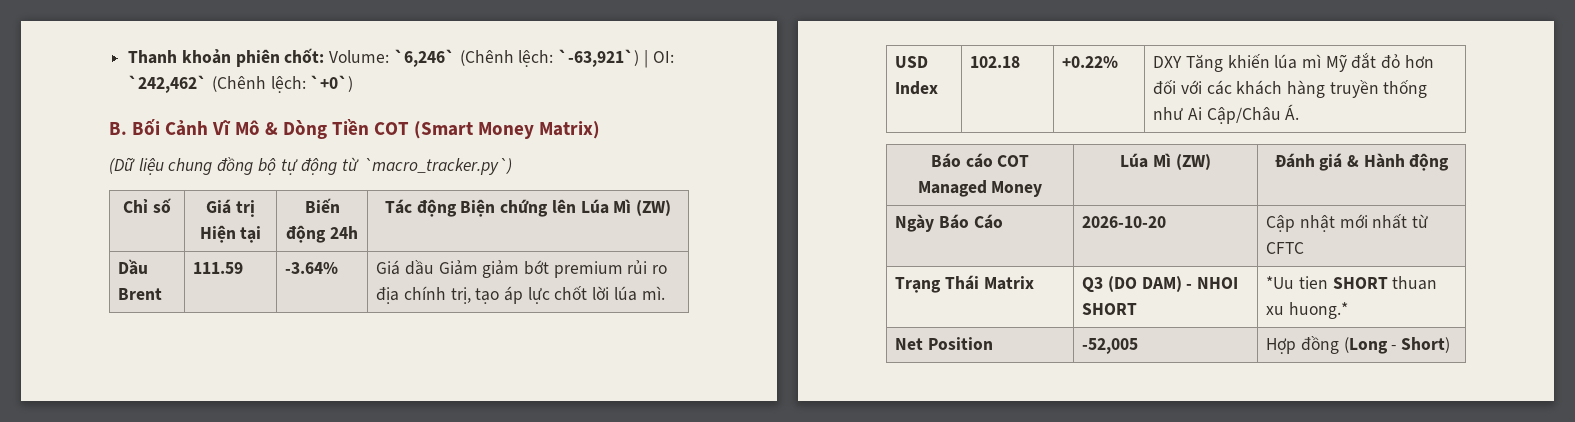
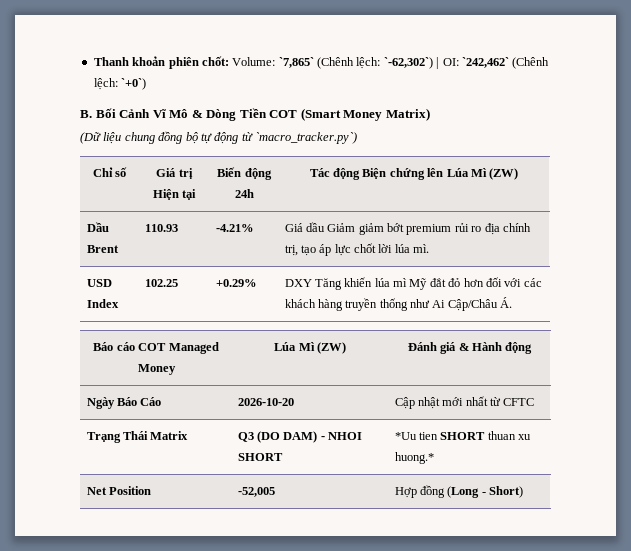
- Thanh khoản phiên chốt: Volume: `6,246` (Chênh lệch: `-63,921`) | OI: `242,462` (Chênh lệch: `+0`)
+ Thanh khoản phiên chốt: Volume: `7,865` (Chênh lệch: `-62,302`) | OI: `242,462` (Chênh lệch: `+0`)
- Dầu Brent | 111.59 | -3.64% | Giá dầu Giảm giảm bớt premium rủi ro địa chính trị, tạo áp lực chốt lời lúa mì.
+ Dầu Brent | 110.93 | -4.21% | Giá dầu Giảm giảm bớt premium rủi ro địa chính trị, tạo áp lực chốt lời lúa mì.
- USD Index | 102.18 | +0.22% | DXY Tăng khiến lúa mì Mỹ đắt đỏ hơn đối với các khách hàng truyền thống như Ai Cập/Châu Á.
+ USD Index | 102.25 | +0.29% | DXY Tăng khiến lúa mì Mỹ đắt đỏ hơn đối với các khách hàng truyền thống như Ai Cập/Châu Á.

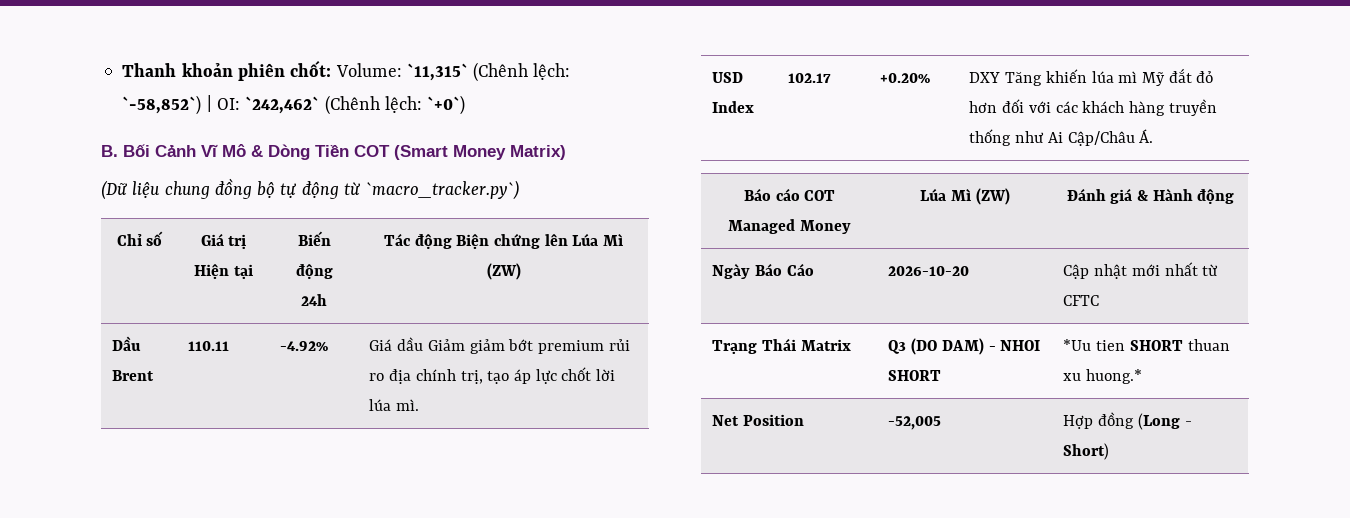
- Thanh khoản phiên chốt: Volume: `7,865` (Chênh lệch: `-62,302`) | OI: `242,462` (Chênh lệch: `+0`)
+ Thanh khoản phiên chốt: Volume: `11,315` (Chênh lệch: `-58,852`) | OI: `242,462` (Chênh lệch: `+0`)
- Dầu Brent | 110.93 | -4.21% | Giá dầu Giảm giảm bớt premium rủi ro địa chính trị, tạo áp lực chốt lời lúa mì.
+ Dầu Brent | 110.11 | -4.92% | Giá dầu Giảm giảm bớt premium rủi ro địa chính trị, tạo áp lực chốt lời lúa mì.
- USD Index | 102.25 | +0.29% | DXY Tăng khiến lúa mì Mỹ đắt đỏ hơn đối với các khách hàng truyền thống như Ai Cập/Châu Á.
+ USD Index | 102.17 | +0.20% | DXY Tăng khiến lúa mì Mỹ đắt đỏ hơn đối với các khách hàng truyền thống như Ai Cập/Châu Á.

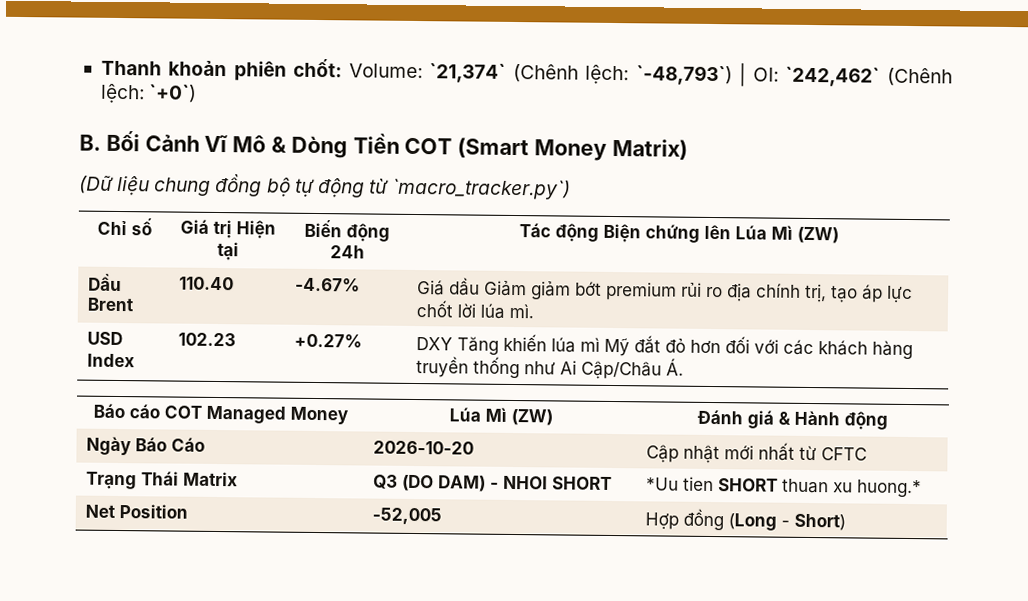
- Thanh khoản phiên chốt: Volume: `11,315` (Chênh lệch: `-58,852`) | OI: `242,462` (Chênh lệch: `+0`)
+ Thanh khoản phiên chốt: Volume: `21,374` (Chênh lệch: `-48,793`) | OI: `242,462` (Chênh lệch: `+0`)
- Dầu Brent | 110.11 | -4.92% | Giá dầu Giảm giảm bớt premium rủi ro địa chính trị, tạo áp lực chốt lời lúa mì.
+ Dầu Brent | 110.40 | -4.67% | Giá dầu Giảm giảm bớt premium rủi ro địa chính trị, tạo áp lực chốt lời lúa mì.
- USD Index | 102.17 | +0.20% | DXY Tăng khiến lúa mì Mỹ đắt đỏ hơn đối với các khách hàng truyền thống như Ai Cập/Châu Á.
+ USD Index | 102.23 | +0.27% | DXY Tăng khiến lúa mì Mỹ đắt đỏ hơn đối với các khách hàng truyền thống như Ai Cập/Châu Á.

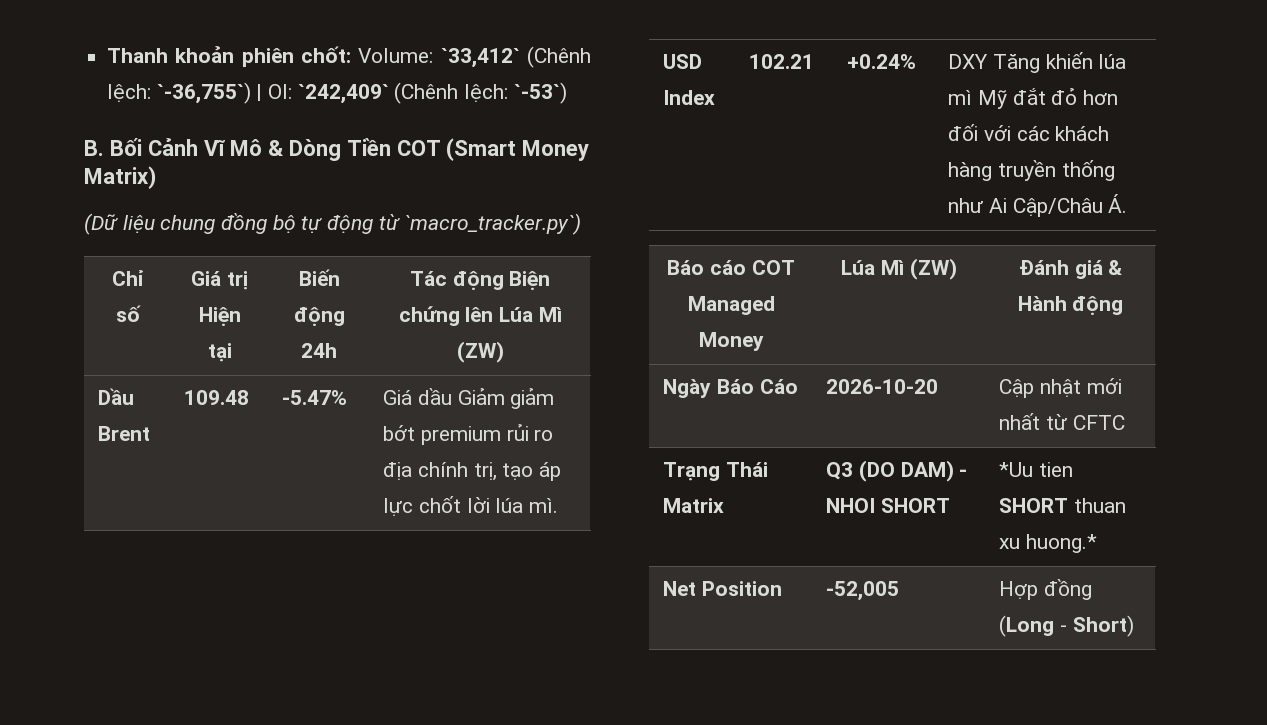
- Thanh khoản phiên chốt: Volume: `21,374` (Chênh lệch: `-48,793`) | OI: `242,462` (Chênh lệch: `+0`)
+ Thanh khoản phiên chốt: Volume: `33,412` (Chênh lệch: `-36,755`) | OI: `242,409` (Chênh lệch: `-53`)
- Dầu Brent | 110.40 | -4.67% | Giá dầu Giảm giảm bớt premium rủi ro địa chính trị, tạo áp lực chốt lời lúa mì.
+ Dầu Brent | 109.48 | -5.47% | Giá dầu Giảm giảm bớt premium rủi ro địa chính trị, tạo áp lực chốt lời lúa mì.
- USD Index | 102.23 | +0.27% | DXY Tăng khiến lúa mì Mỹ đắt đỏ hơn đối với các khách hàng truyền thống như Ai Cập/Châu Á.
+ USD Index | 102.21 | +0.24% | DXY Tăng khiến lúa mì Mỹ đắt đỏ hơn đối với các khách hàng truyền thống như Ai Cập/Châu Á.

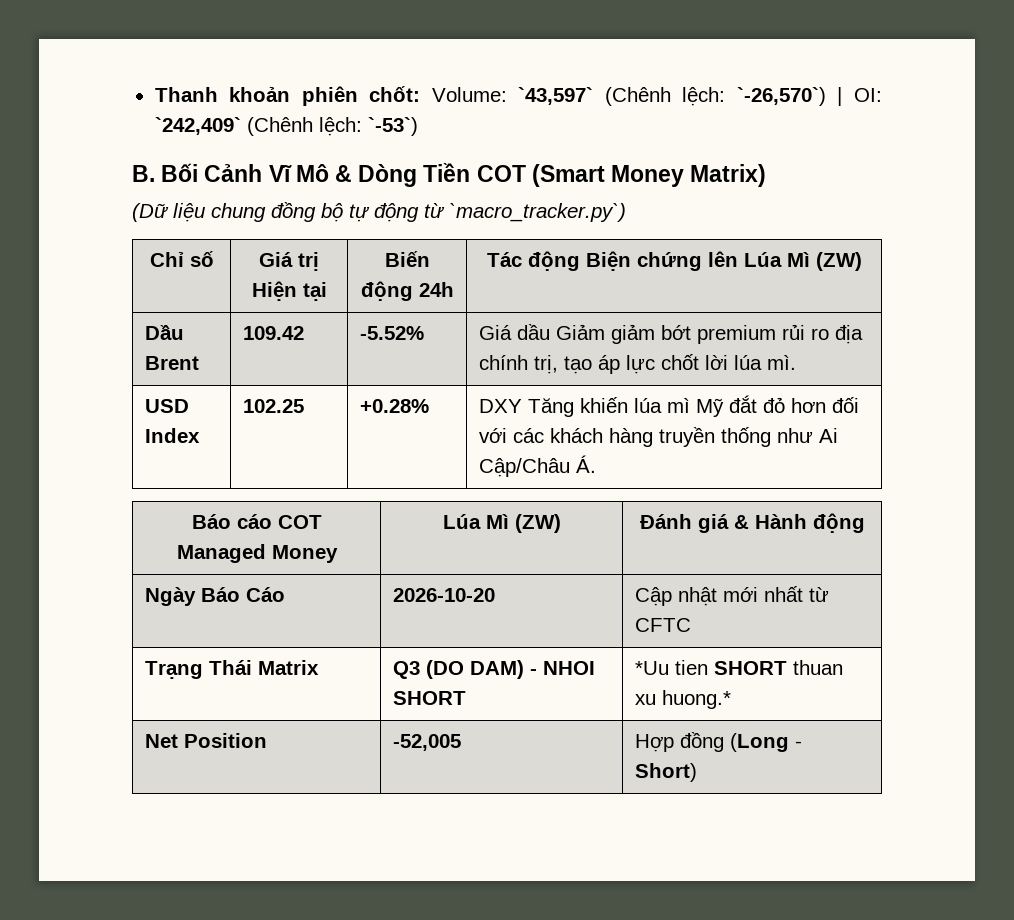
- Thanh khoản phiên chốt: Volume: `33,412` (Chênh lệch: `-36,755`) | OI: `242,409` (Chênh lệch: `-53`)
+ Thanh khoản phiên chốt: Volume: `43,597` (Chênh lệch: `-26,570`) | OI: `242,409` (Chênh lệch: `-53`)
- Dầu Brent | 109.48 | -5.47% | Giá dầu Giảm giảm bớt premium rủi ro địa chính trị, tạo áp lực chốt lời lúa mì.
+ Dầu Brent | 109.42 | -5.52% | Giá dầu Giảm giảm bớt premium rủi ro địa chính trị, tạo áp lực chốt lời lúa mì.
- USD Index | 102.21 | +0.24% | DXY Tăng khiến lúa mì Mỹ đắt đỏ hơn đối với các khách hàng truyền thống như Ai Cập/Châu Á.
+ USD Index | 102.25 | +0.28% | DXY Tăng khiến lúa mì Mỹ đắt đỏ hơn đối với các khách hàng truyền thống như Ai Cập/Châu Á.

